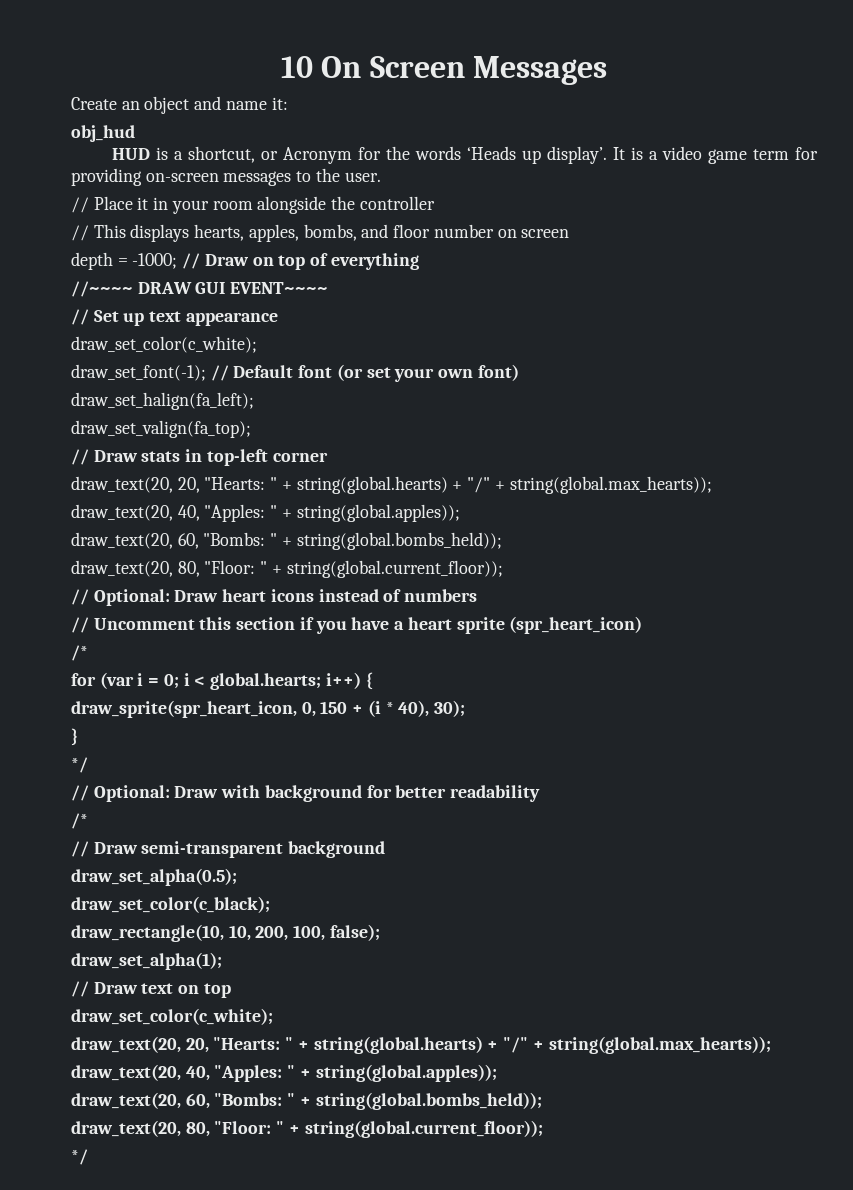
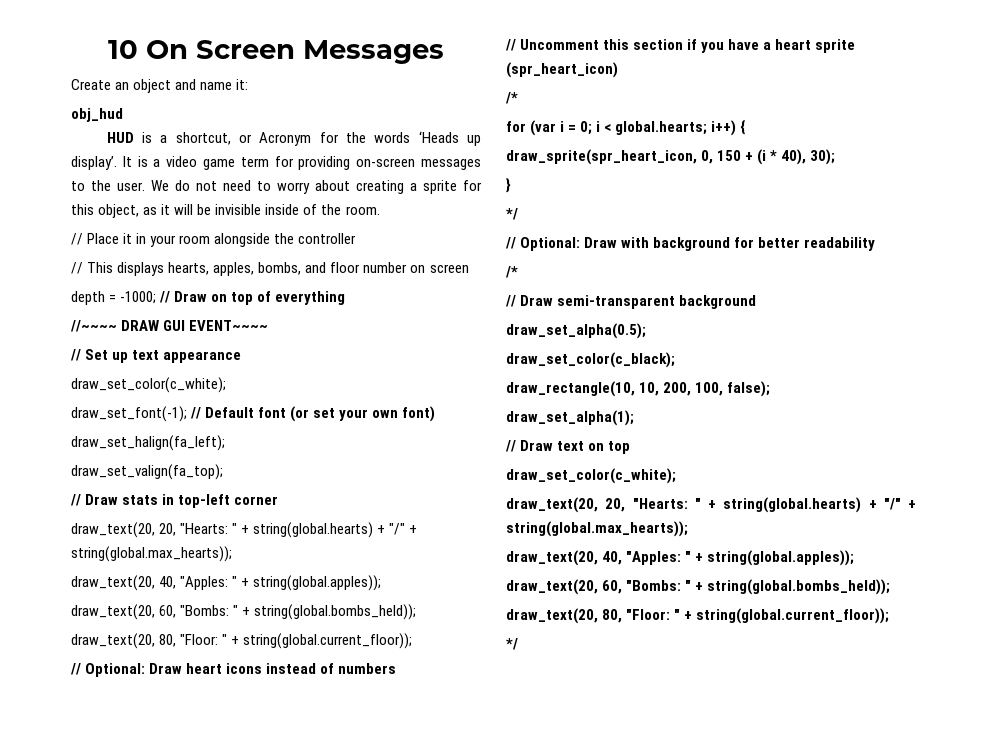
+ We do not need to worry about creating a sprite for this object, as it will be invisible inside of the room.

